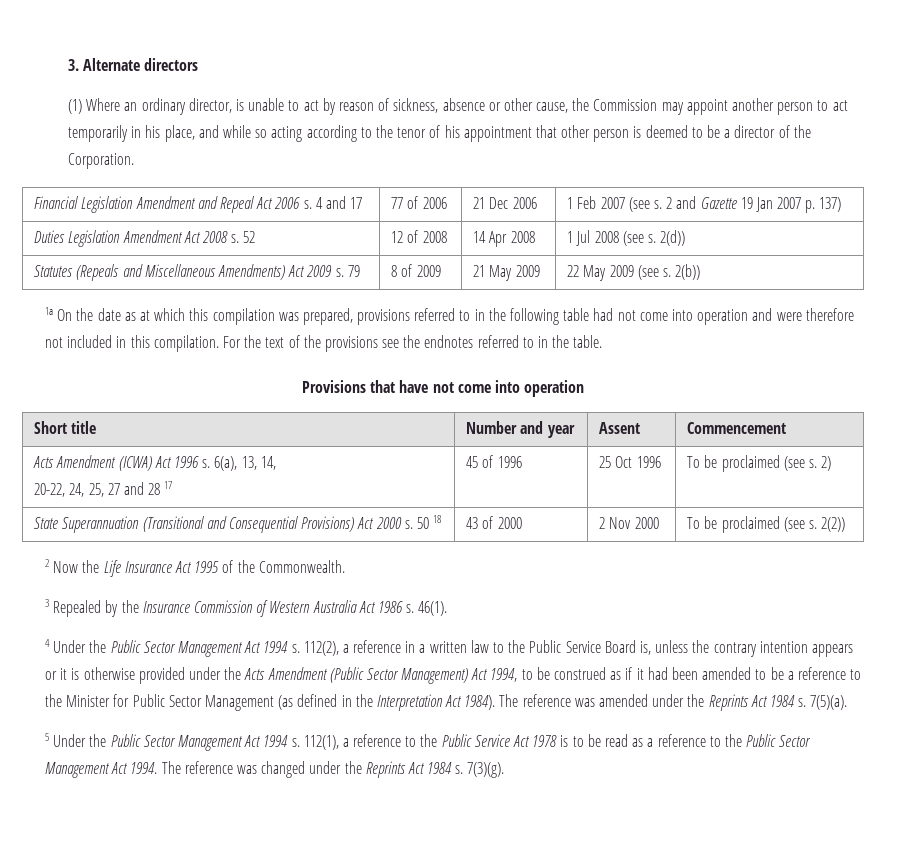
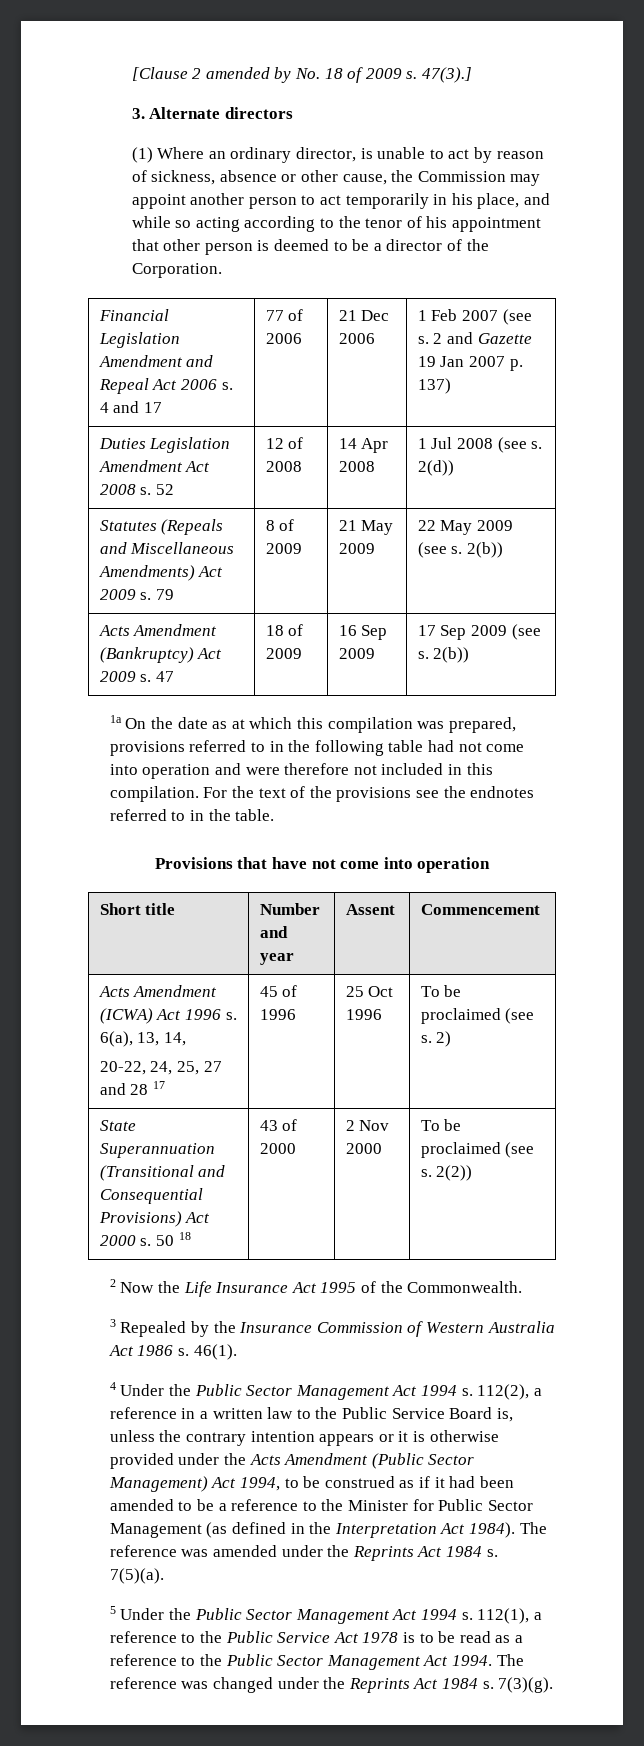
+ [Clause 2 amended by No. 18 of 2009 s. 47(3).]
+ Acts Amendment (Bankruptcy) Act 2009 s. 47 | 18 of 2009 | 16 Sep 2009 | 17 Sep 2009 (see s. 2(b))

